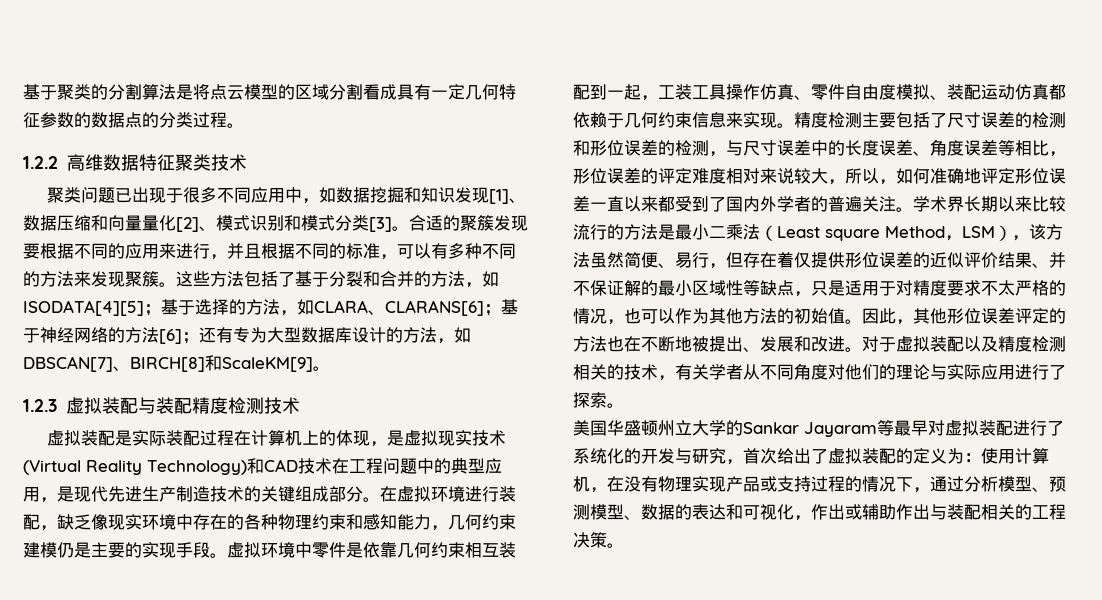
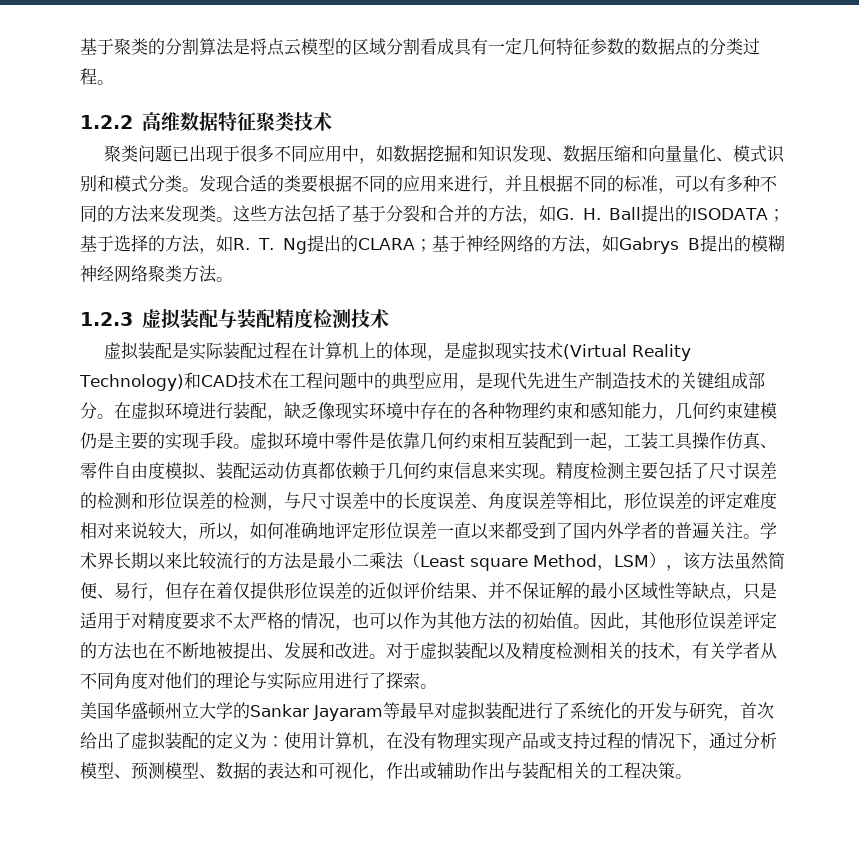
- 聚类问题已出现于很多不同应用中，如数据挖掘和知识发现[1]、数据压缩和向量量化[2]、模式识别和模式分类[3]。合适的聚簇发现要根据不同的应用来进行，并且根据不同的标准，可以有多种不同的方法来发现聚簇。
+ 聚类问题已出现于很多不同应用中，如数据挖掘和知识发现、数据压缩和向量量化、模式识别和模式分类。发现合适的类要根据不同的应用来进行，并且根据不同的标准，可以有多种不同的方法来发现类。
- 这些方法包括了基于分裂和合并的方法，如ISODATA[4][5]；基于选择的方法，如CLARA、CLARANS[6]；基于神经网络的方法[6]；还有专为大型数据库设计的方法，如DBSCAN[7]、BIRCH[8]和ScaleKM[9]。
+ 这些方法包括了基于分裂和合并的方法，如G. H. Ball提出的ISODATA；基于选择的方法，如R. T. Ng提出的CLARA；基于神经网络的方法，如Gabrys B提出的模糊神经网络聚类方法。

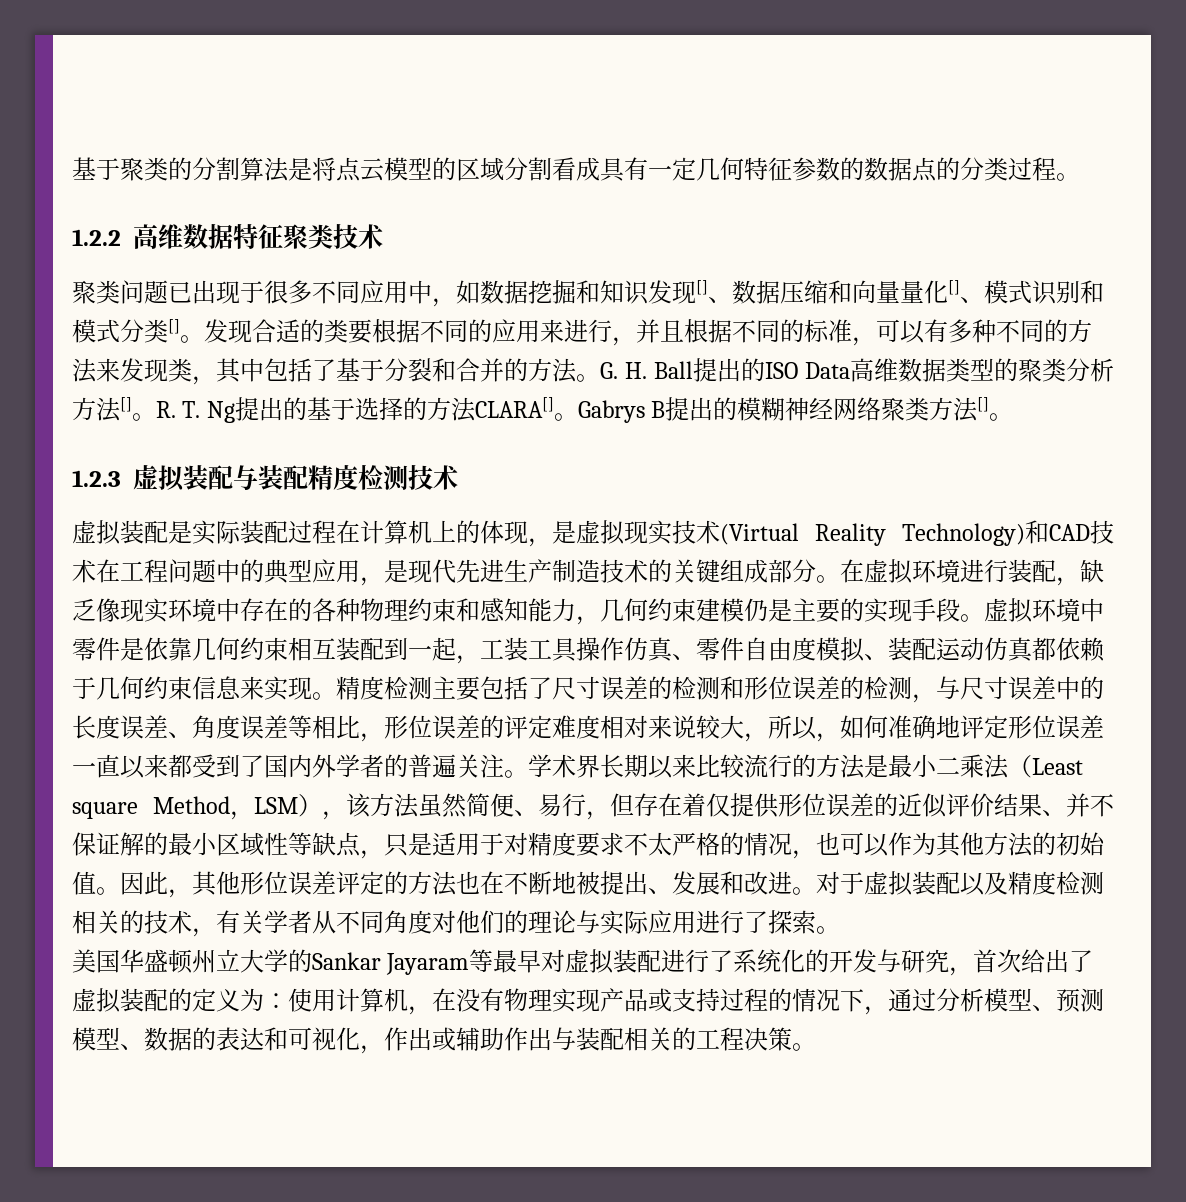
- 聚类问题已出现于很多不同应用中，如数据挖掘和知识发现、数据压缩和向量量化、模式识别和模式分类。
+ 聚类问题已出现于很多不同应用中，如数据挖掘和知识发现[]、数据压缩和向量量化[]、模式识别和模式分类[]。
- 发现合适的类要根据不同的应用来进行，并且根据不同的标准，可以有多种不同的方法来发现类。这些方法包括了基于分裂和合并的方法，如G. H. Ball提出的ISODATA；基于选择的方法，如R. T. Ng提出的CLARA；基于神经网络的方法，如Gabrys B提出的模糊神经网络聚类方法。
+ 发现合适的类要根据不同的应用来进行，并且根据不同的标准，可以有多种不同的方法来发现类，其中包括了基于分裂和合并的方法。G. H. Ball提出的ISO Data高维数据类型的聚类分析方法[]。R. T. Ng提出的基于选择的方法CLARA[]。Gabrys B提出的模糊神经网络聚类方法[]。

